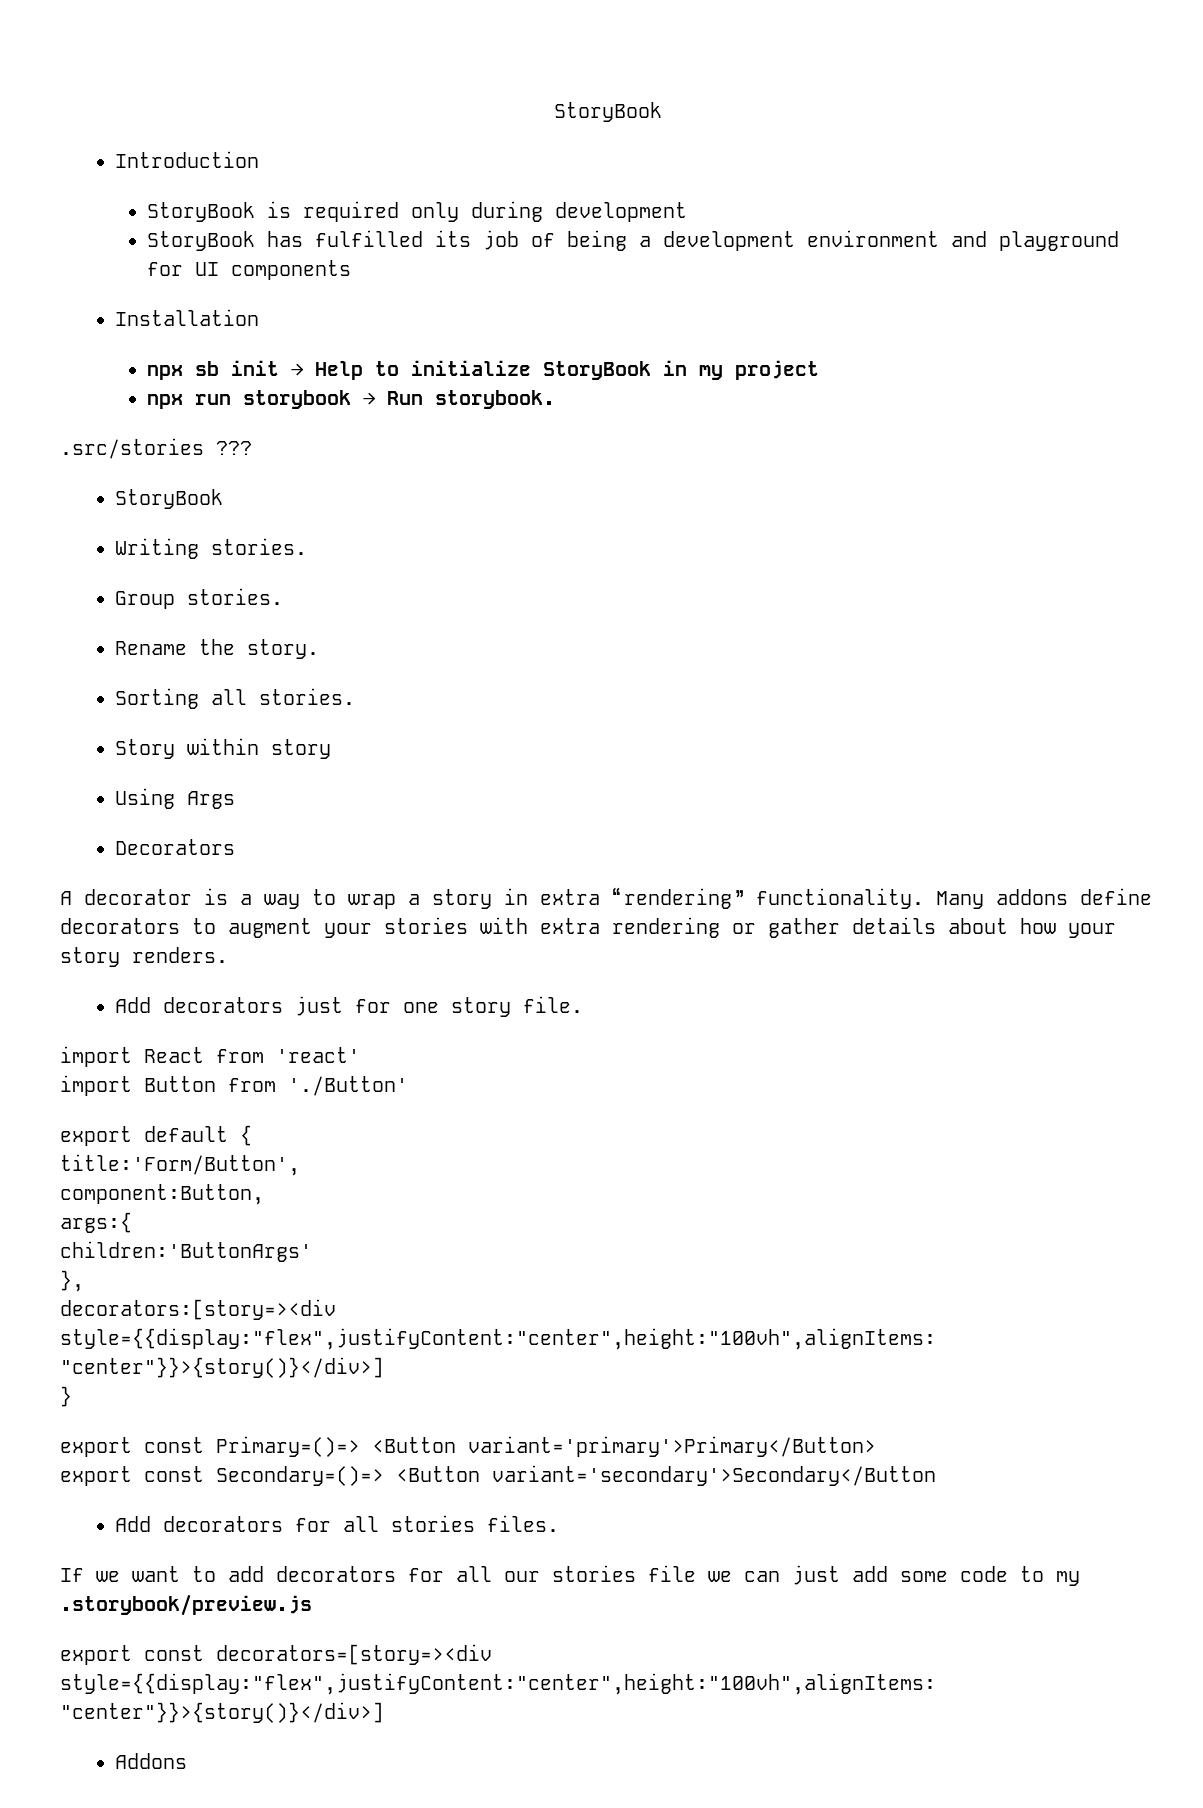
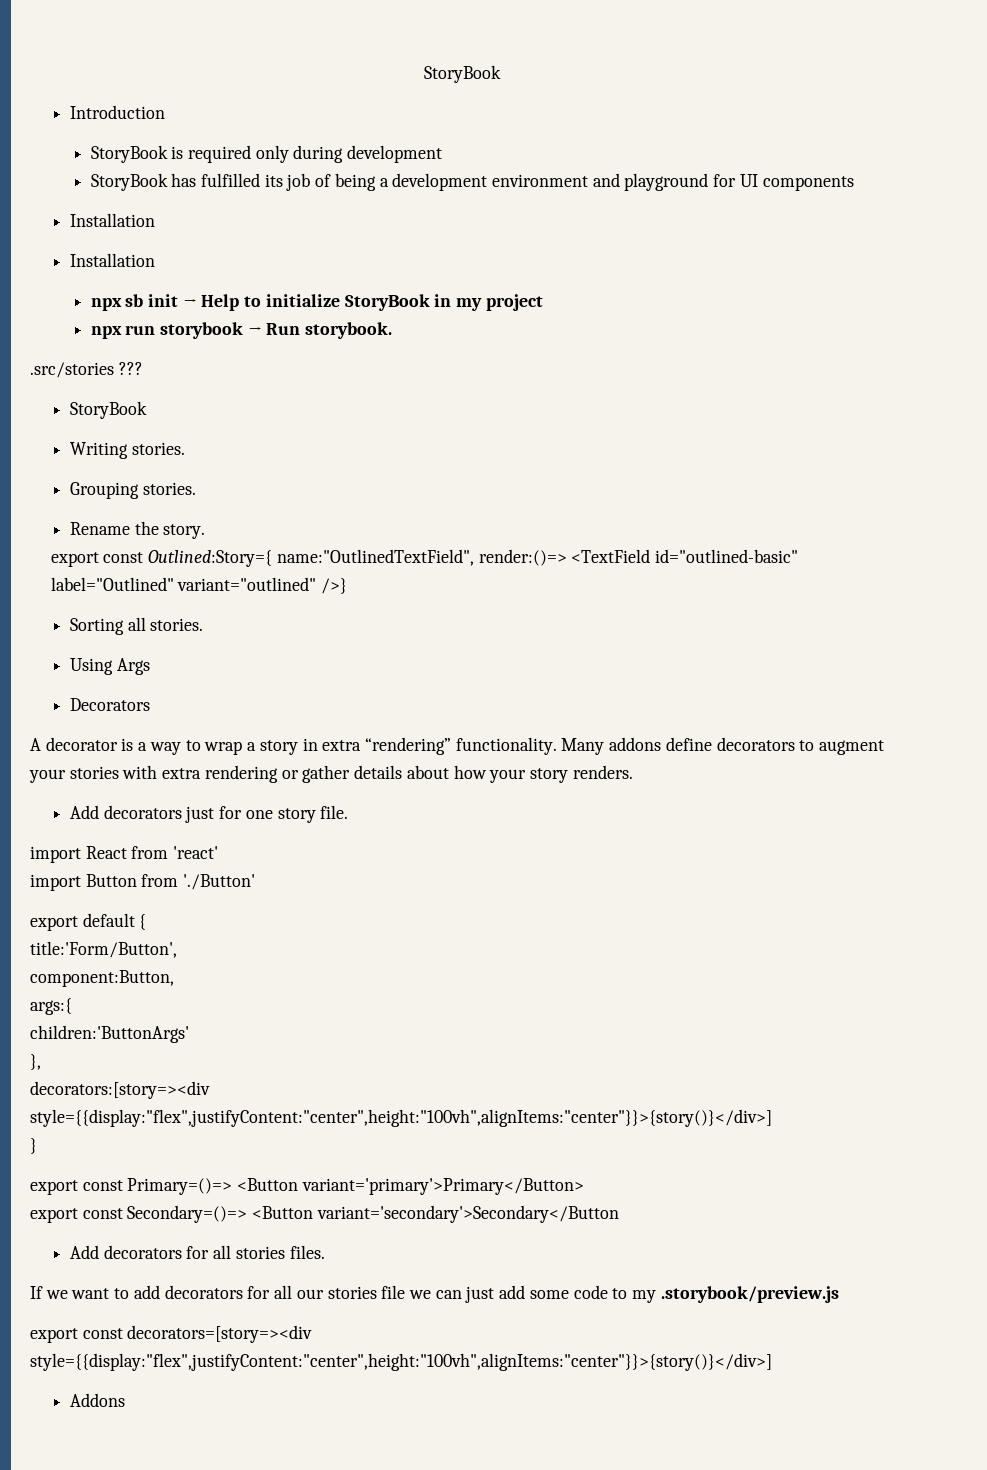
  StoryBook has fulfilled its job of being a development environment and playground for UI components
+ Installation
- Group stories.
+ Grouping stories.
+ export const Outlined:Story={ name:"OutlinedTextField", render:()=> <TextField id="outlined-basic" label="Outlined" variant="outlined" />}
- Story within story

